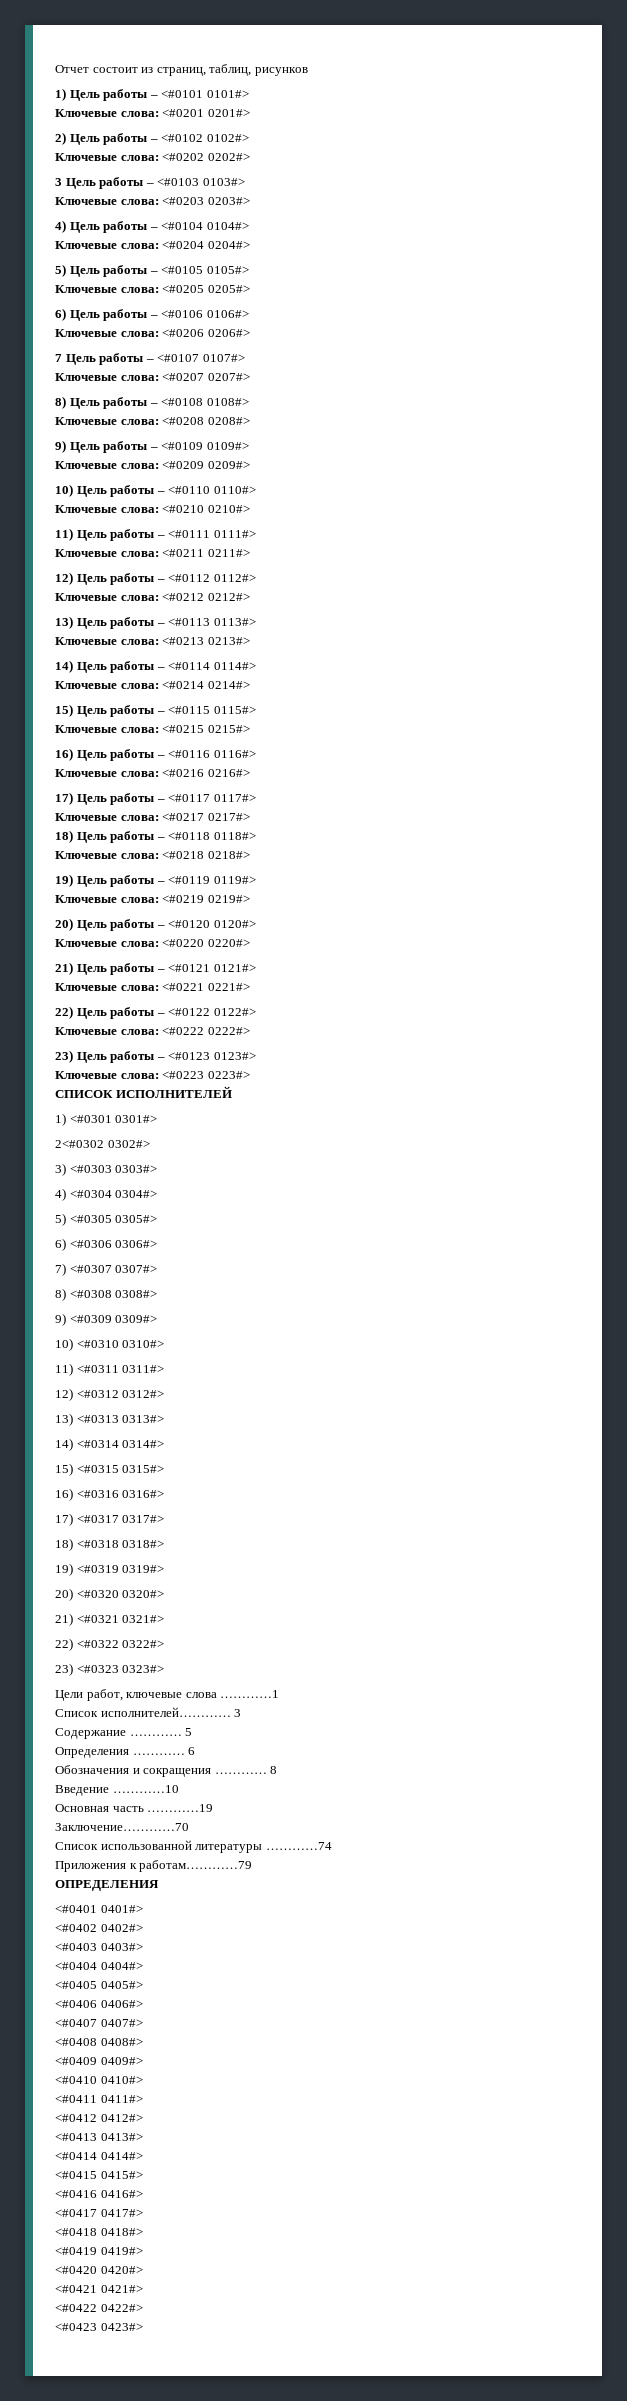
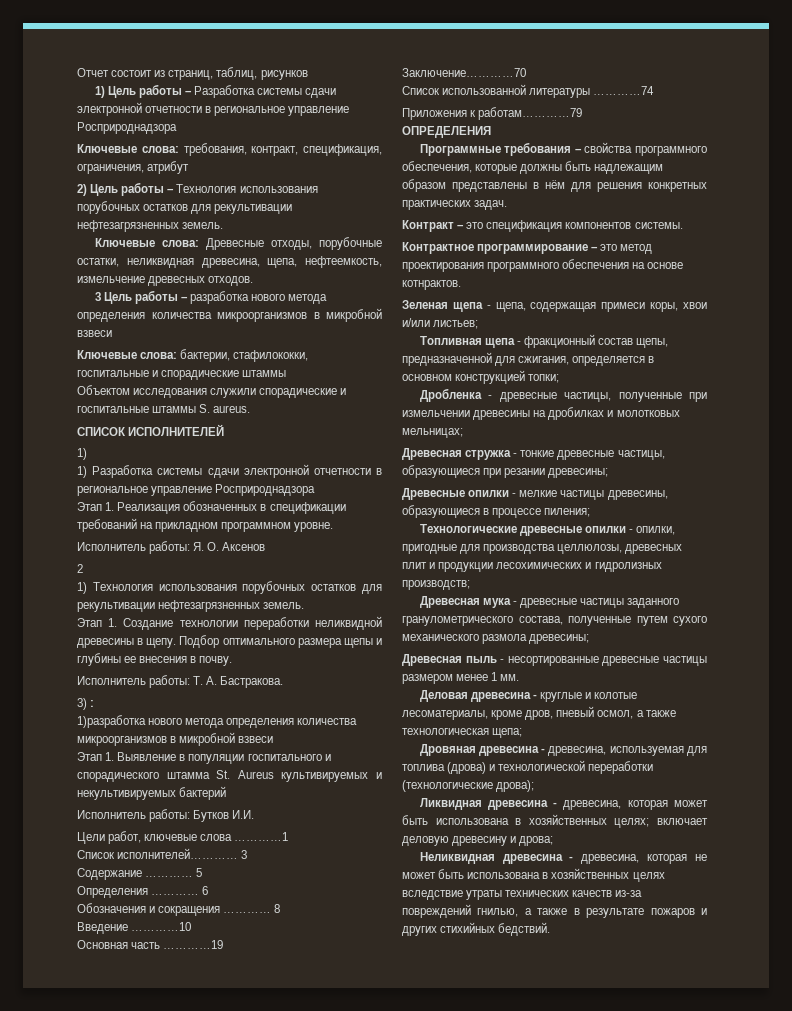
- 1) Цель работы – <#0101 0101#>
- Ключевые слова: <#0201 0201#>
- 2) Цель работы – <#0102 0102#>
- Ключевые слова: <#0202 0202#>
- 3 Цель работы – <#0103 0103#>
- Ключевые слова: <#0203 0203#>
- 4) Цель работы – <#0104 0104#>
- Ключевые слова: <#0204 0204#>
- 5) Цель работы – <#0105 0105#>
- Ключевые слова: <#0205 0205#>
- 6) Цель работы – <#0106 0106#>
- Ключевые слова: <#0206 0206#>
- 7 Цель работы – <#0107 0107#>
- Ключевые слова: <#0207 0207#>
- 8) Цель работы – <#0108 0108#>
- Ключевые слова: <#0208 0208#>
- 9) Цель работы – <#0109 0109#>
- Ключевые слова: <#0209 0209#>
- 10) Цель работы – <#0110 0110#>
- Ключевые слова: <#0210 0210#>
- 11) Цель работы – <#0111 0111#>
- Ключевые слова: <#0211 0211#>
- 12) Цель работы – <#0112 0112#>
- Ключевые слова: <#0212 0212#>
- 13) Цель работы – <#0113 0113#>
- Ключевые слова: <#0213 0213#>
- 14) Цель работы – <#0114 0114#>
- Ключевые слова: <#0214 0214#>
- 15) Цель работы – <#0115 0115#>
- Ключевые слова: <#0215 0215#>
- 16) Цель работы – <#0116 0116#>
- Ключевые слова: <#0216 0216#>
- 17) Цель работы – <#0117 0117#>
- Ключевые слова: <#0217 0217#>
- 18) Цель работы – <#0118 0118#>
- Ключевые слова: <#0218 0218#>
- 19) Цель работы – <#0119 0119#>
- Ключевые слова: <#0219 0219#>
- 20) Цель работы – <#0120 0120#>
- Ключевые слова: <#0220 0220#>
- 21) Цель работы – <#0121 0121#>
- Ключевые слова: <#0221 0221#>
- 22) Цель работы – <#0122 0122#>
- Ключевые слова: <#0222 0222#>
- 23) Цель работы – <#0123 0123#>
- Ключевые слова: <#0223 0223#>
+ 1) Цель работы – Разработка системы сдачи электронной отчетности в региональное управление Росприроднадзора
+ Ключевые слова: требования, контракт, спецификация, ограничения, атрибут
+ 2) Цель работы – Технология использования порубочных остатков для рекультивации нефтезагрязненных земель.
+ Ключевые слова: Древесные отходы, порубочные остатки, неликвидная древесина, щепа, нефтеемкость, измельчение древесных отходов.
+ 3 Цель работы – разработка нового метода определения количества микроорганизмов в микробной взвеси
+ Ключевые слова: бактерии, стафилококки, госпитальные и спорадические штаммы
+ Объектом исследования служили спорадические и госпитальные штаммы S. аureus.
  СПИСОК ИСПОЛНИТЕЛЕЙ
- 1) <#0301 0301#>
- 2<#0302 0302#>
- 3) <#0303 0303#>
- 4) <#0304 0304#>
- 5) <#0305 0305#>
- 6) <#0306 0306#>
- 7) <#0307 0307#>
- 8) <#0308 0308#>
- 9) <#0309 0309#>
- 10) <#0310 0310#>
- 11) <#0311 0311#>
- 12) <#0312 0312#>
- 13) <#0313 0313#>
- 14) <#0314 0314#>
- 15) <#0315 0315#>
- 16) <#0316 0316#>
- 17) <#0317 0317#>
- 18) <#0318 0318#>
- 19) <#0319 0319#>
- 20) <#0320 0320#>
- 21) <#0321 0321#>
- 22) <#0322 0322#>
- 23) <#0323 0323#>
+ 1)
+ 1) Разработка системы сдачи электронной отчетности в региональное управление Росприроднадзора
+ Этап 1. Реализация обозначенных в спецификации требований на прикладном программном уровне.
+ Исполнитель работы: Я. О. Аксенов
+ 2
+ 1) Технология использования порубочных остатков для рекультивации нефтезагрязненных земель.
+ Этап 1. Создание технологии переработки неликвидной древесины в щепу. Подбор оптимального размера щепы и глубины ее внесения в почву.
+ Исполнитель работы: Т. А. Бастракова.
+ 3) :
+ 1)разработка нового метода определения количества микроорганизмов в микробной взвеси
+ Этап 1. Выявление в популяции госпитального и спорадического штамма St. Aureus культивируемых и некультивируемых бактерий
+ Исполнитель работы: Бутков И.И.
- <#0401 0401#>
- <#0402 0402#>
- <#0403 0403#>
- <#0404 0404#>
- <#0405 0405#>
- <#0406 0406#>
- <#0407 0407#>
- <#0408 0408#>
- <#0409 0409#>
- <#0410 0410#>
- <#0411 0411#>
- <#0412 0412#>
- <#0413 0413#>
- <#0414 0414#>
- <#0415 0415#>
- <#0416 0416#>
- <#0417 0417#>
- <#0418 0418#>
- <#0419 0419#>
- <#0420 0420#>
- <#0421 0421#>
- <#0422 0422#>
- <#0423 0423#>
+ Программные требования – свойства программного обеспечения, которые должны быть надлежащим образом представлены в нём для решения конкретных практических задач.
+ Контракт – это спецификация компонентов системы.
+ Контрактное программирование – это метод проектирования программного обеспечения на основе котнрактов.
+ Зеленая щепа - щепа, содержащая примеси коры, хвои и/или листьев;
+ Топливная щепа - фракционный состав щепы, предназначенной для сжигания, определяется в основном конструкцией топки;
+ Дробленка - древесные частицы, полученные при измельчении древесины на дробилках и молотковых мельницах;
+ Древесная стружка - тонкие древесные частицы, образующиеся при резании древесины;
+ Древесные опилки - мелкие частицы древесины, образующиеся в процессе пиления;
+ Технологические древесные опилки - опилки, пригодные для производства целлюлозы, древесных плит и продукции лесохимических и гидролизных производств;
+ Древесная мука - древесные частицы заданного гранулометрического состава, полученные путем сухого механического размола древесины;
+ Древесная пыль - несортированные древесные частицы размером менее 1 мм.
+ Деловая древесина - круглые и колотые лесоматериалы, кроме дров, пневый осмол, а также технологическая щепа;
+ Дровяная древесина - древесина, используемая для топлива (дрова) и технологической переработки (технологические дрова);
+ Ликвидная древесина - древесина, которая может быть использована в хозяйственных целях; включает деловую древесину и дрова;
+ Неликвидная древесина - древесина, которая не может быть использована в хозяйственных целях вследствие утраты технических качеств из-за повреждений гнилью, а также в результате пожаров и других стихийных бедствий.

